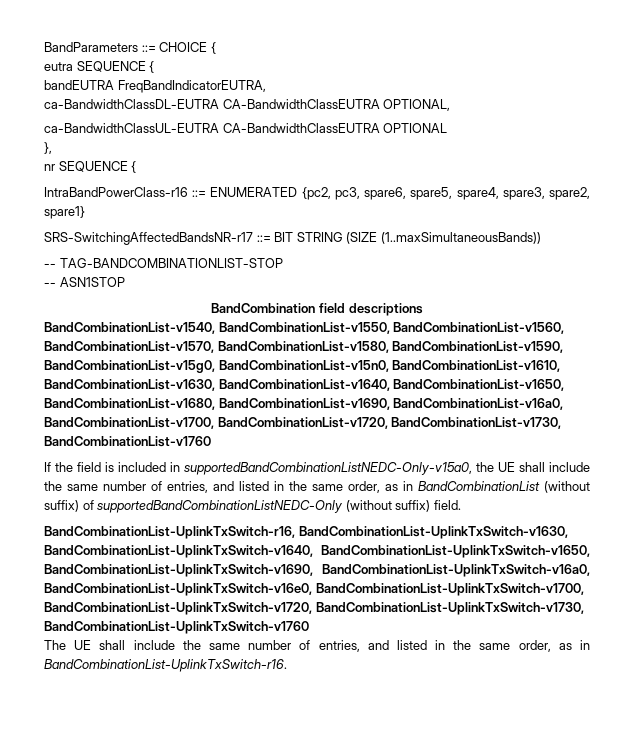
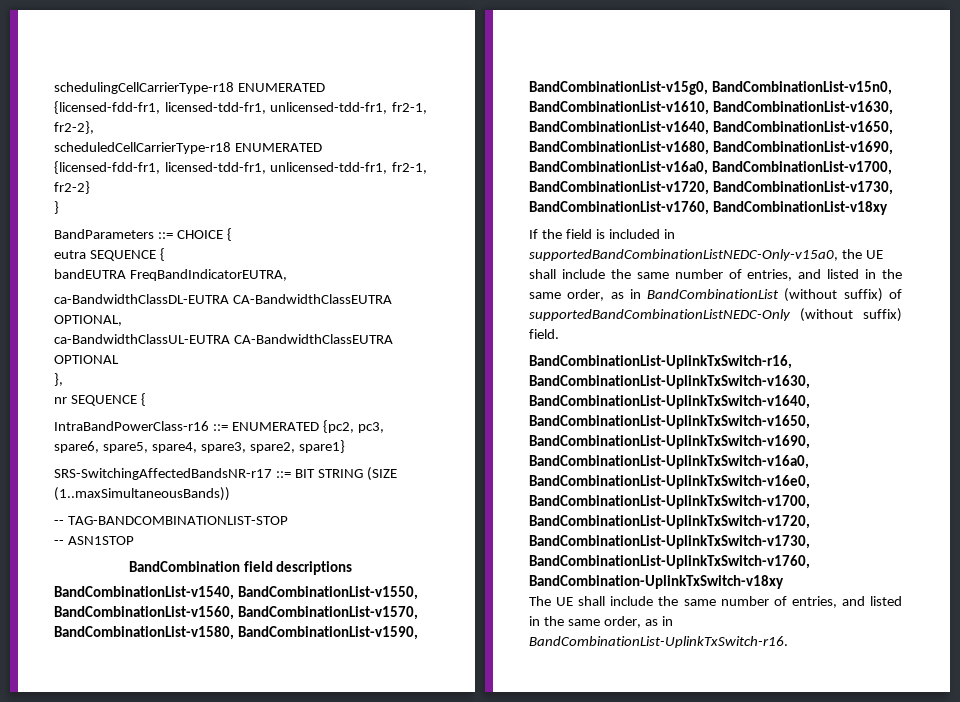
+ schedulingCellCarrierType-r18 ENUMERATED {licensed-fdd-fr1, licensed-tdd-fr1, unlicensed-tdd-fr1, fr2-1, fr2-2},
+ scheduledCellCarrierType-r18 ENUMERATED {licensed-fdd-fr1, licensed-tdd-fr1, unlicensed-tdd-fr1, fr2-1, fr2-2}
+ }
- BandCombinationList-v1540, BandCombinationList-v1550, BandCombinationList-v1560, BandCombinationList-v1570, BandCombinationList-v1580, BandCombinationList-v1590, BandCombinationList-v15g0, BandCombinationList-v15n0, BandCombinationList-v1610, BandCombinationList-v1630, BandCombinationList-v1640, BandCombinationList-v1650, BandCombinationList-v1680, BandCombinationList-v1690, BandCombinationList-v16a0, BandCombinationList-v1700, BandCombinationList-v1720, BandCombinationList-v1730, BandCombinationList-v1760
+ BandCombinationList-v1540, BandCombinationList-v1550, BandCombinationList-v1560, BandCombinationList-v1570, BandCombinationList-v1580, BandCombinationList-v1590, BandCombinationList-v15g0, BandCombinationList-v15n0, BandCombinationList-v1610, BandCombinationList-v1630, BandCombinationList-v1640, BandCombinationList-v1650, BandCombinationList-v1680, BandCombinationList-v1690, BandCombinationList-v16a0, BandCombinationList-v1700, BandCombinationList-v1720, BandCombinationList-v1730, BandCombinationList-v1760, BandCombinationList-v18xy
- BandCombinationList-UplinkTxSwitch-r16, BandCombinationList-UplinkTxSwitch-v1630, BandCombinationList-UplinkTxSwitch-v1640, BandCombinationList-UplinkTxSwitch-v1650, BandCombinationList-UplinkTxSwitch-v1690, BandCombinationList-UplinkTxSwitch-v16a0, BandCombinationList-UplinkTxSwitch-v16e0, BandCombinationList-UplinkTxSwitch-v1700, BandCombinationList-UplinkTxSwitch-v1720, BandCombinationList-UplinkTxSwitch-v1730, BandCombinationList-UplinkTxSwitch-v1760
+ BandCombinationList-UplinkTxSwitch-r16, BandCombinationList-UplinkTxSwitch-v1630, BandCombinationList-UplinkTxSwitch-v1640, BandCombinationList-UplinkTxSwitch-v1650, BandCombinationList-UplinkTxSwitch-v1690, BandCombinationList-UplinkTxSwitch-v16a0, BandCombinationList-UplinkTxSwitch-v16e0, BandCombinationList-UplinkTxSwitch-v1700, BandCombinationList-UplinkTxSwitch-v1720, BandCombinationList-UplinkTxSwitch-v1730, BandCombinationList-UplinkTxSwitch-v1760, BandCombination-UplinkTxSwitch-v18xy

